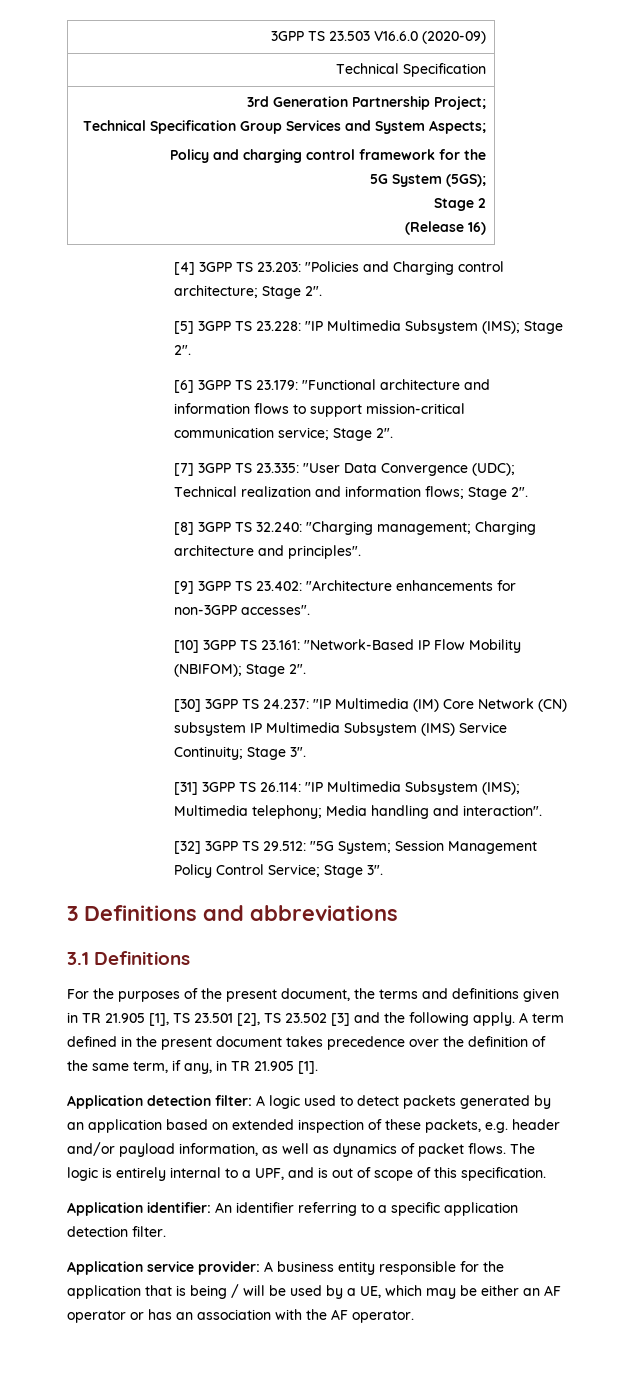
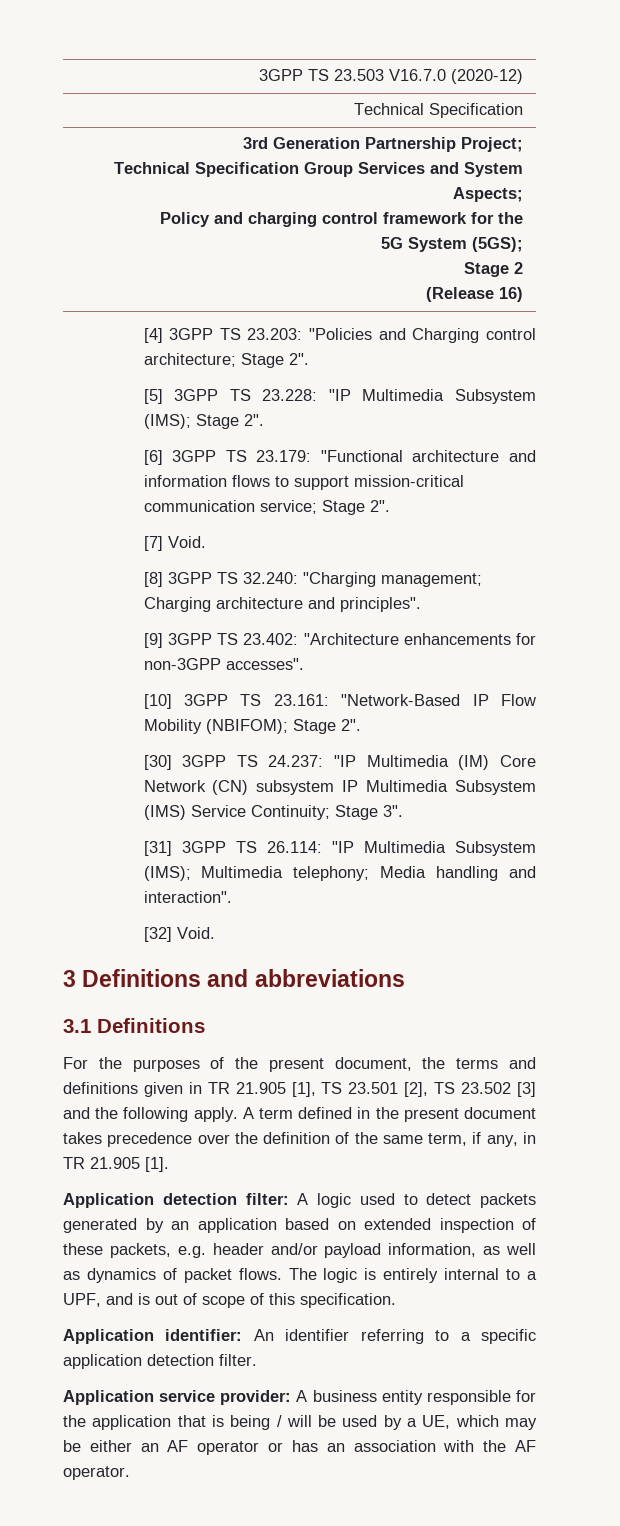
- 3GPP TS 23.503 V16.6.0 (2020-09)
+ 3GPP TS 23.503 V16.7.0 (2020-12)
- [7] 3GPP TS 23.335: "User Data Convergence (UDC); Technical realization and information flows; Stage 2".
+ [7] Void.
- [32] 3GPP TS 29.512: "5G System; Session Management Policy Control Service; Stage 3".
+ [32] Void.

